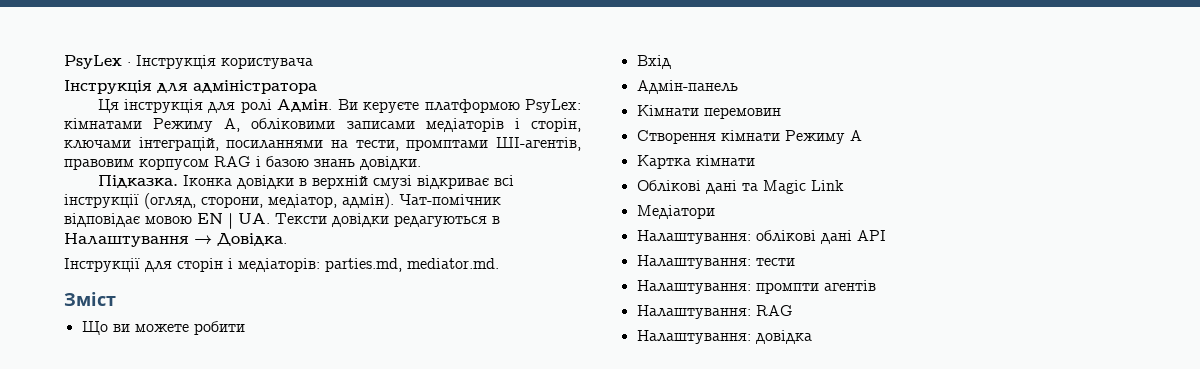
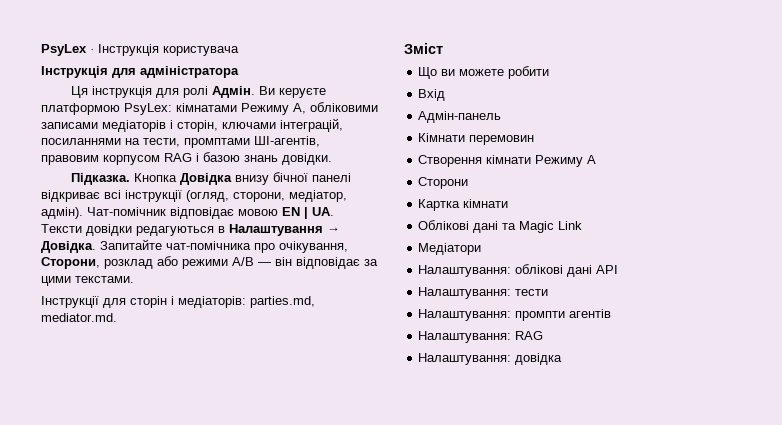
- Іконка довідки в верхній смузі відкриває всі інструкції (огляд, сторони, медіатор, адмін).
+ Кнопка Довідка внизу бічної панелі відкриває всі інструкції (огляд, сторони, медіатор, адмін).
+ Запитайте чат-помічника про очікування, Сторони, розклад або режими A/B — він відповідає за цими текстами.
+ Сторони

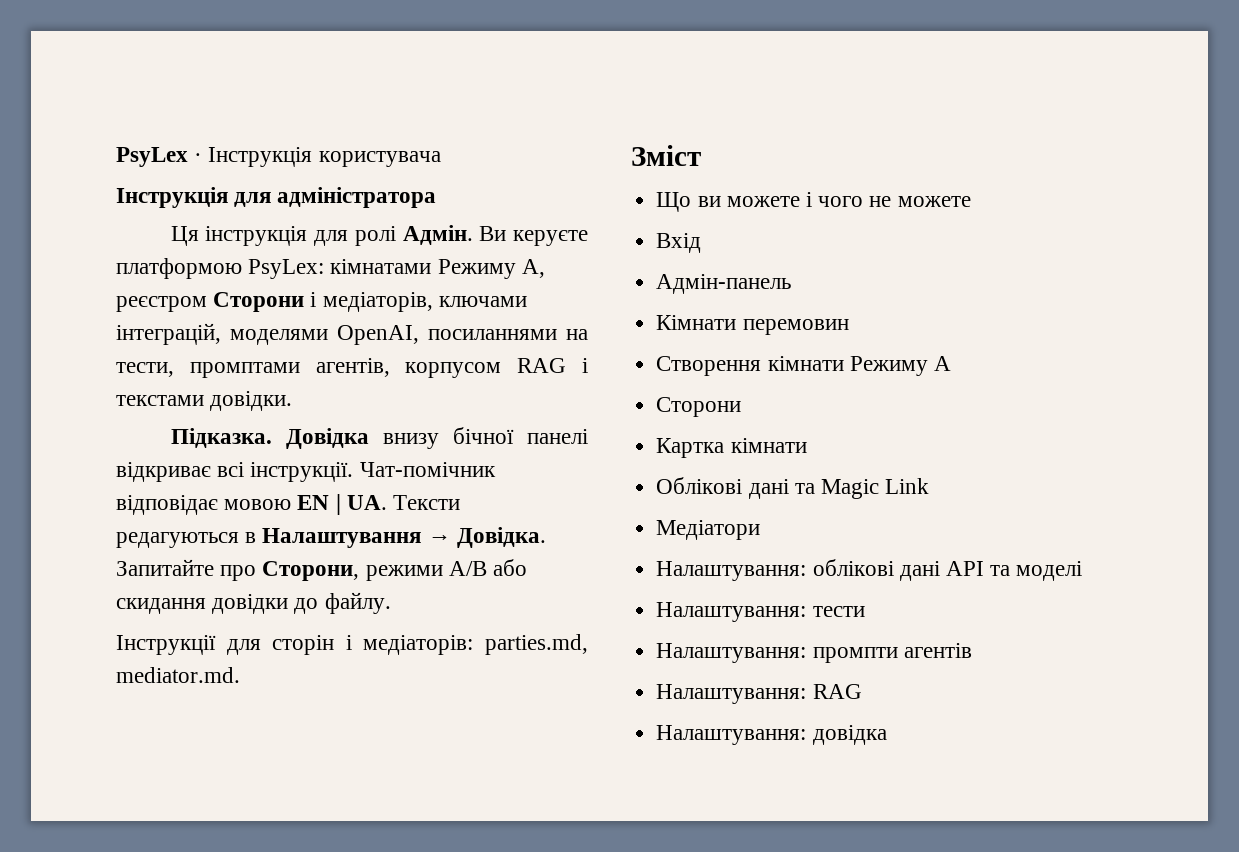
- Ви керуєте платформою PsyLex: кімнатами Режиму A, обліковими записами медіаторів і сторін, ключами інтеграцій, посиланнями на тести, промптами ШІ-агентів, правовим корпусом RAG і базою знань довідки.
+ Ви керуєте платформою PsyLex: кімнатами Режиму A, реєстром Сторони і медіаторів, ключами інтеграцій, моделями OpenAI, посиланнями на тести, промптами агентів, корпусом RAG і текстами довідки.
- Кнопка Довідка внизу бічної панелі відкриває всі інструкції (огляд, сторони, медіатор, адмін).
+ Довідка внизу бічної панелі відкриває всі інструкції.
- Чат-помічник відповідає мовою EN | UA. Тексти довідки редагуються в Налаштування → Довідка.
+ Чат-помічник відповідає мовою EN | UA. Тексти редагуються в Налаштування → Довідка.
- Запитайте чат-помічника про очікування, Сторони, розклад або режими A/B — він відповідає за цими текстами.
+ Запитайте про Сторони, режими A/B або скидання довідки до файлу.
- Що ви можете робити
+ Що ви можете і чого не можете
- Налаштування: облікові дані API
+ Налаштування: облікові дані API та моделі

